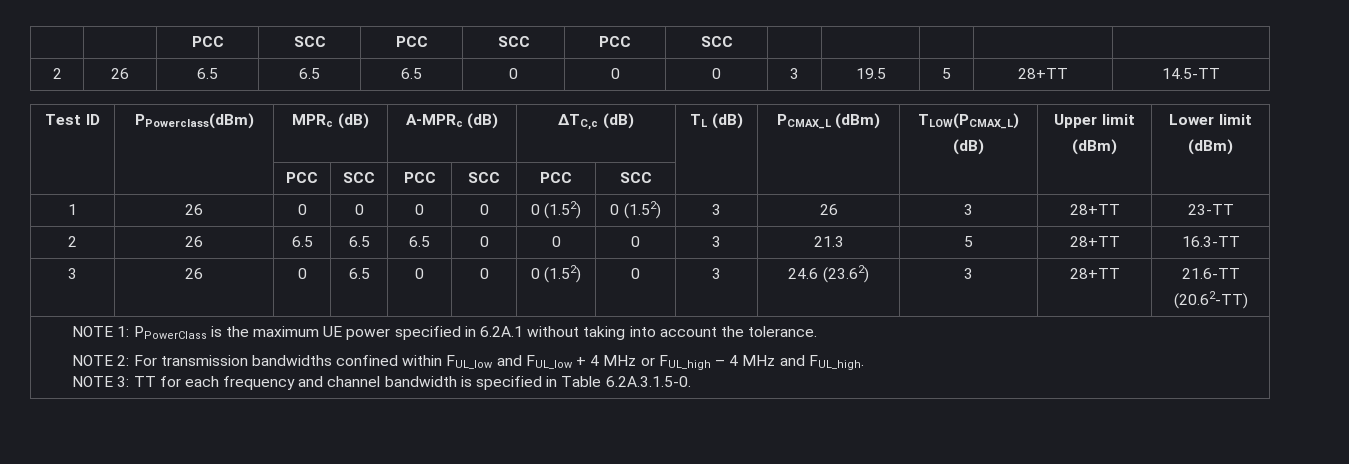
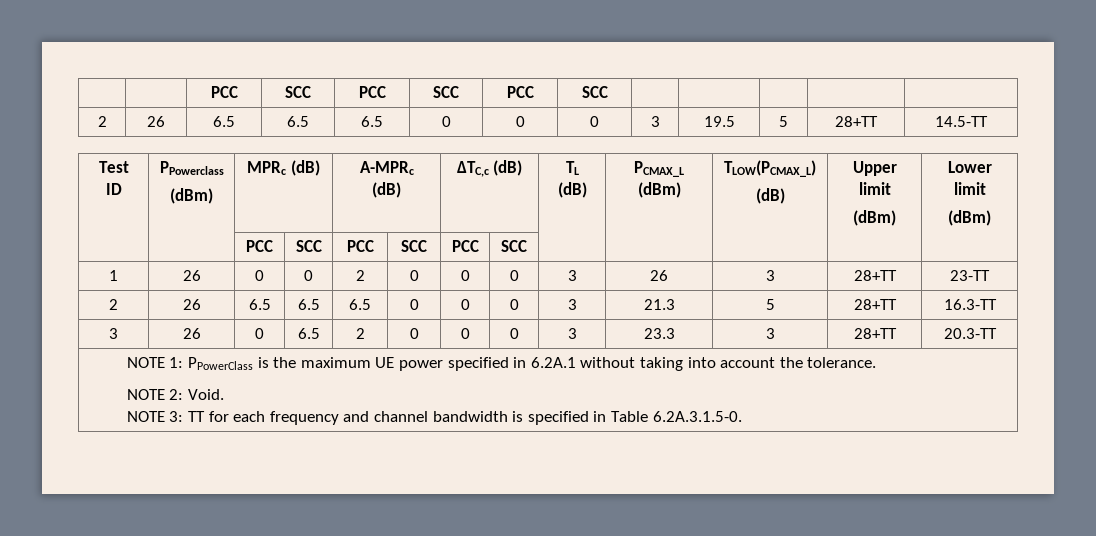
- Test ID | PPowerclass(dBm) | MPRc (dB) | A-MPRc (dB) | ΔTC,c (dB) | TL (dB) | PCMAX_L (dBm) | TLOW(PCMAX_L)
+ Test ID | PPowerclass
+ (dBm) | MPRc (dB) | A-MPRc (dB) | ΔTC,c (dB) | TL (dB) | PCMAX_L (dBm) | TLOW(PCMAX_L)
- 1 | 26 | 0 | 0 | 0 | 0 | 0 (1.52) | 0 (1.52) | 3 | 26 | 3 | 28+TT | 23-TT
+ 1 | 26 | 0 | 0 | 2 | 0 | 0 | 0 | 3 | 26 | 3 | 28+TT | 23-TT
- 3 | 26 | 0 | 6.5 | 0 | 0 | 0 (1.52) | 0 | 3 | 24.6 (23.62) | 3 | 28+TT | 21.6-TT
- (20.62-TT)
+ 3 | 26 | 0 | 6.5 | 2 | 0 | 0 | 0 | 3 | 23.3 | 3 | 28+TT | 20.3-TT
- NOTE 2: For transmission bandwidths confined within FUL_low and FUL_low + 4 MHz or FUL_high – 4 MHz and FUL_high.
+ NOTE 2: Void.

